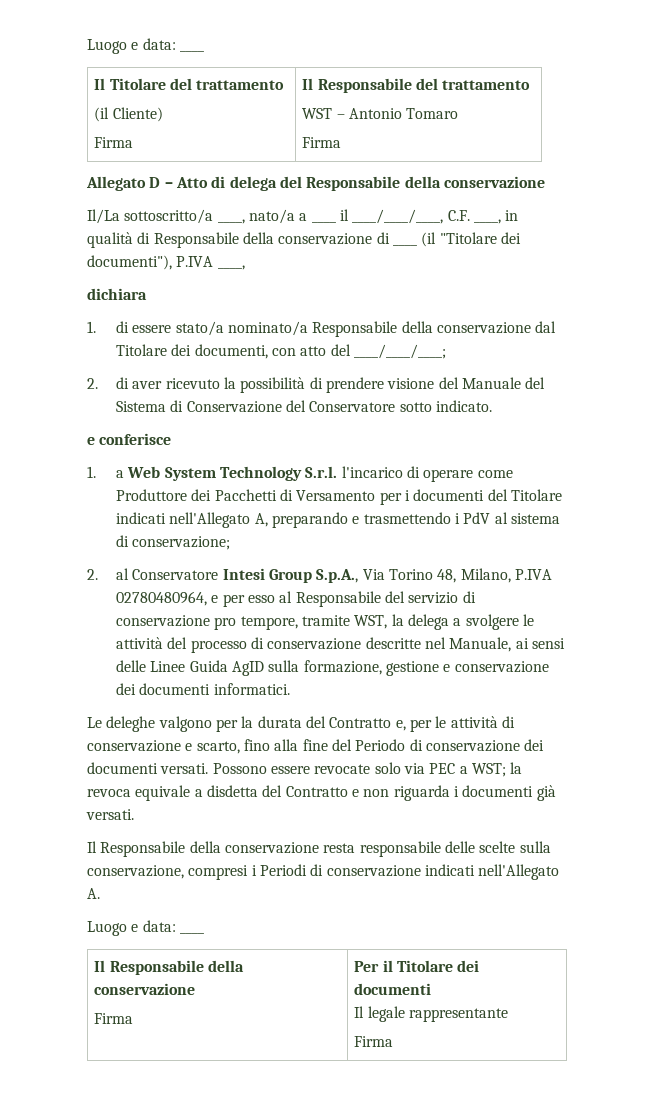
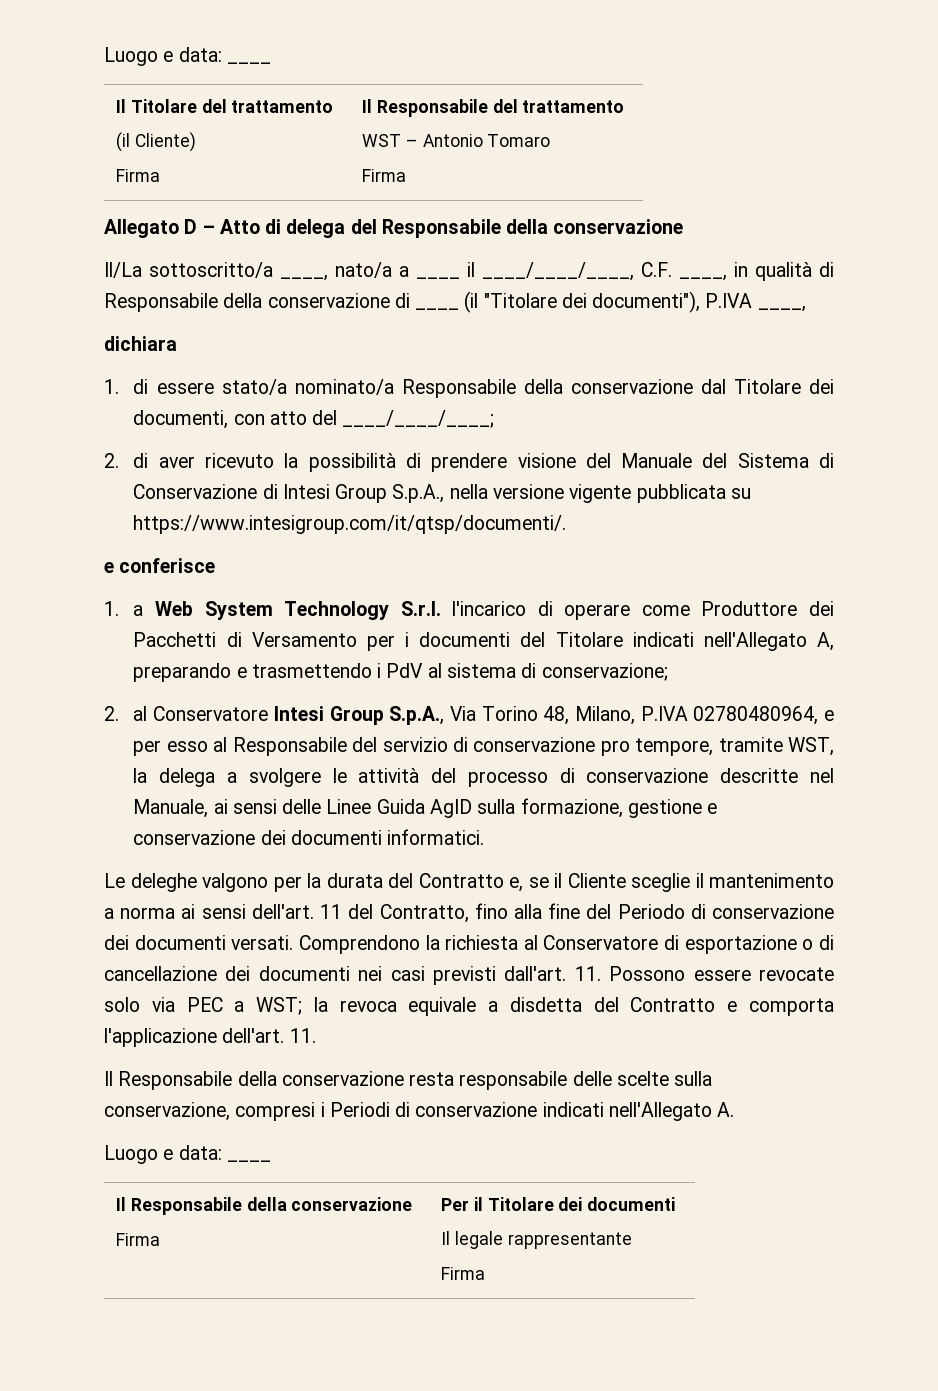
- 2. di aver ricevuto la possibilità di prendere visione del Manuale del Sistema di Conservazione del Conservatore sotto indicato.
+ 2. di aver ricevuto la possibilità di prendere visione del Manuale del Sistema di Conservazione di Intesi Group S.p.A., nella versione vigente pubblicata su https://www.intesigroup.com/it/qtsp/documenti/.
- Le deleghe valgono per la durata del Contratto e, per le attività di conservazione e scarto, fino alla fine del Periodo di conservazione dei documenti versati.
+ Le deleghe valgono per la durata del Contratto e, se il Cliente sceglie il mantenimento a norma ai sensi dell'art. 11 del Contratto, fino alla fine del Periodo di conservazione dei documenti versati.
- Possono essere revocate solo via PEC a WST; la revoca equivale a disdetta del Contratto e non riguarda i documenti già versati.
+ Comprendono la richiesta al Conservatore di esportazione o di cancellazione dei documenti nei casi previsti dall'art. 11. Possono essere revocate solo via PEC a WST; la revoca equivale a disdetta del Contratto e comporta l'applicazione dell'art. 11.

